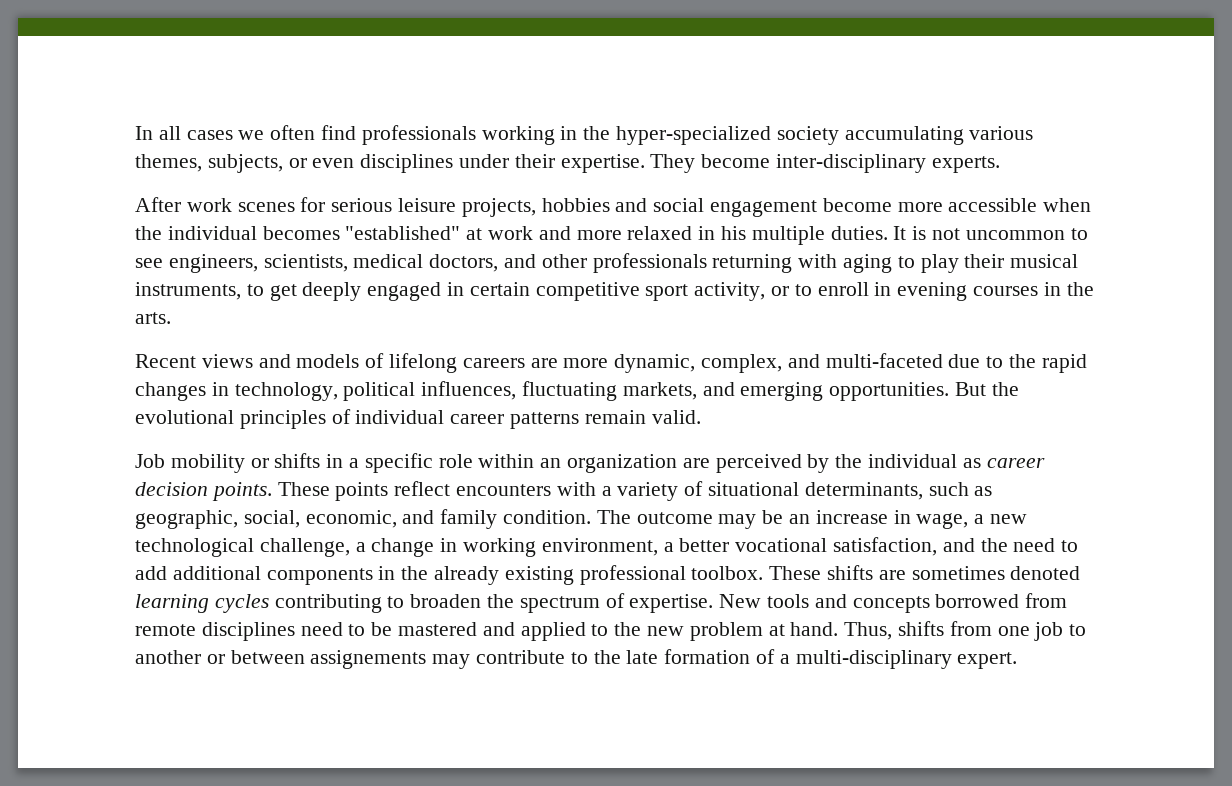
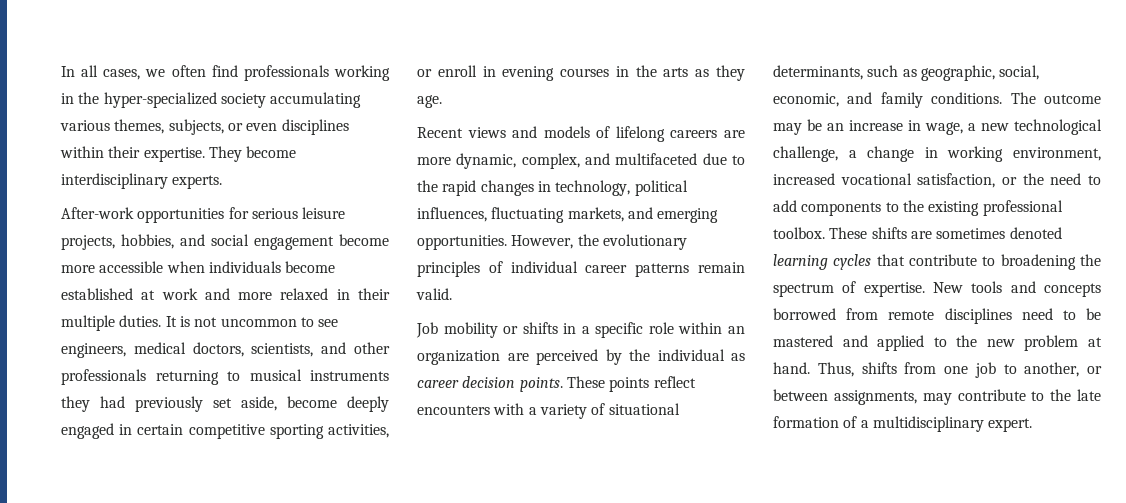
- In all cases we often find professionals working in the hyper-specialized society accumulating various themes, subjects, or even disciplines under their expertise.
+ In all cases, we often find professionals working in the hyper-specialized society accumulating various themes, subjects, or even disciplines within their expertise.
- They become inter-disciplinary experts.
+ They become interdisciplinary experts.
- After work scenes for serious leisure projects, hobbies and social engagement become more accessible when the individual becomes "established" at work and more relaxed in his multiple duties.
+ After-work opportunities for serious leisure projects, hobbies, and social engagement become more accessible when individuals become established at work and more relaxed in their multiple duties.
- It is not uncommon to see engineers, scientists, medical doctors, and other professionals returning with aging to play their musical instruments, to get deeply engaged in certain competitive sport activity, or to enroll in evening courses in the arts.
+ It is not uncommon to see engineers, medical doctors, scientists, and other professionals returning to musical instruments they had previously set aside, become deeply engaged in certain competitive sporting activities, or enroll in evening courses in the arts as they age.
- Recent views and models of lifelong careers are more dynamic, complex, and multi-faceted due to the rapid changes in technology, political influences, fluctuating markets, and emerging opportunities.
+ Recent views and models of lifelong careers are more dynamic, complex, and multifaceted due to the rapid changes in technology, political influences, fluctuating markets, and emerging opportunities.
- But the evolutional principles of individual career patterns remain valid.
+ However, the evolutionary principles of individual career patterns remain valid.
- These points reflect encounters with a variety of situational determinants, such as geographic, social, economic, and family condition.
+ These points reflect encounters with a variety of situational determinants, such as geographic, social, economic, and family conditions.
- The outcome may be an increase in wage, a new technological challenge, a change in working environment, a better vocational satisfaction, and the need to add additional components in the already existing professional toolbox.
+ The outcome may be an increase in wage, a new technological challenge, a change in working environment, increased vocational satisfaction, or the need to add components to the existing professional toolbox.
- These shifts are sometimes denoted learning cycles contributing to broaden the spectrum of expertise.
+ These shifts are sometimes denoted learning cycles that contribute to broadening the spectrum of expertise.
- Thus, shifts from one job to another or between assignements may contribute to the late formation of a multi-disciplinary expert.
+ Thus, shifts from one job to another, or between assignments, may contribute to the late formation of a multidisciplinary expert.

